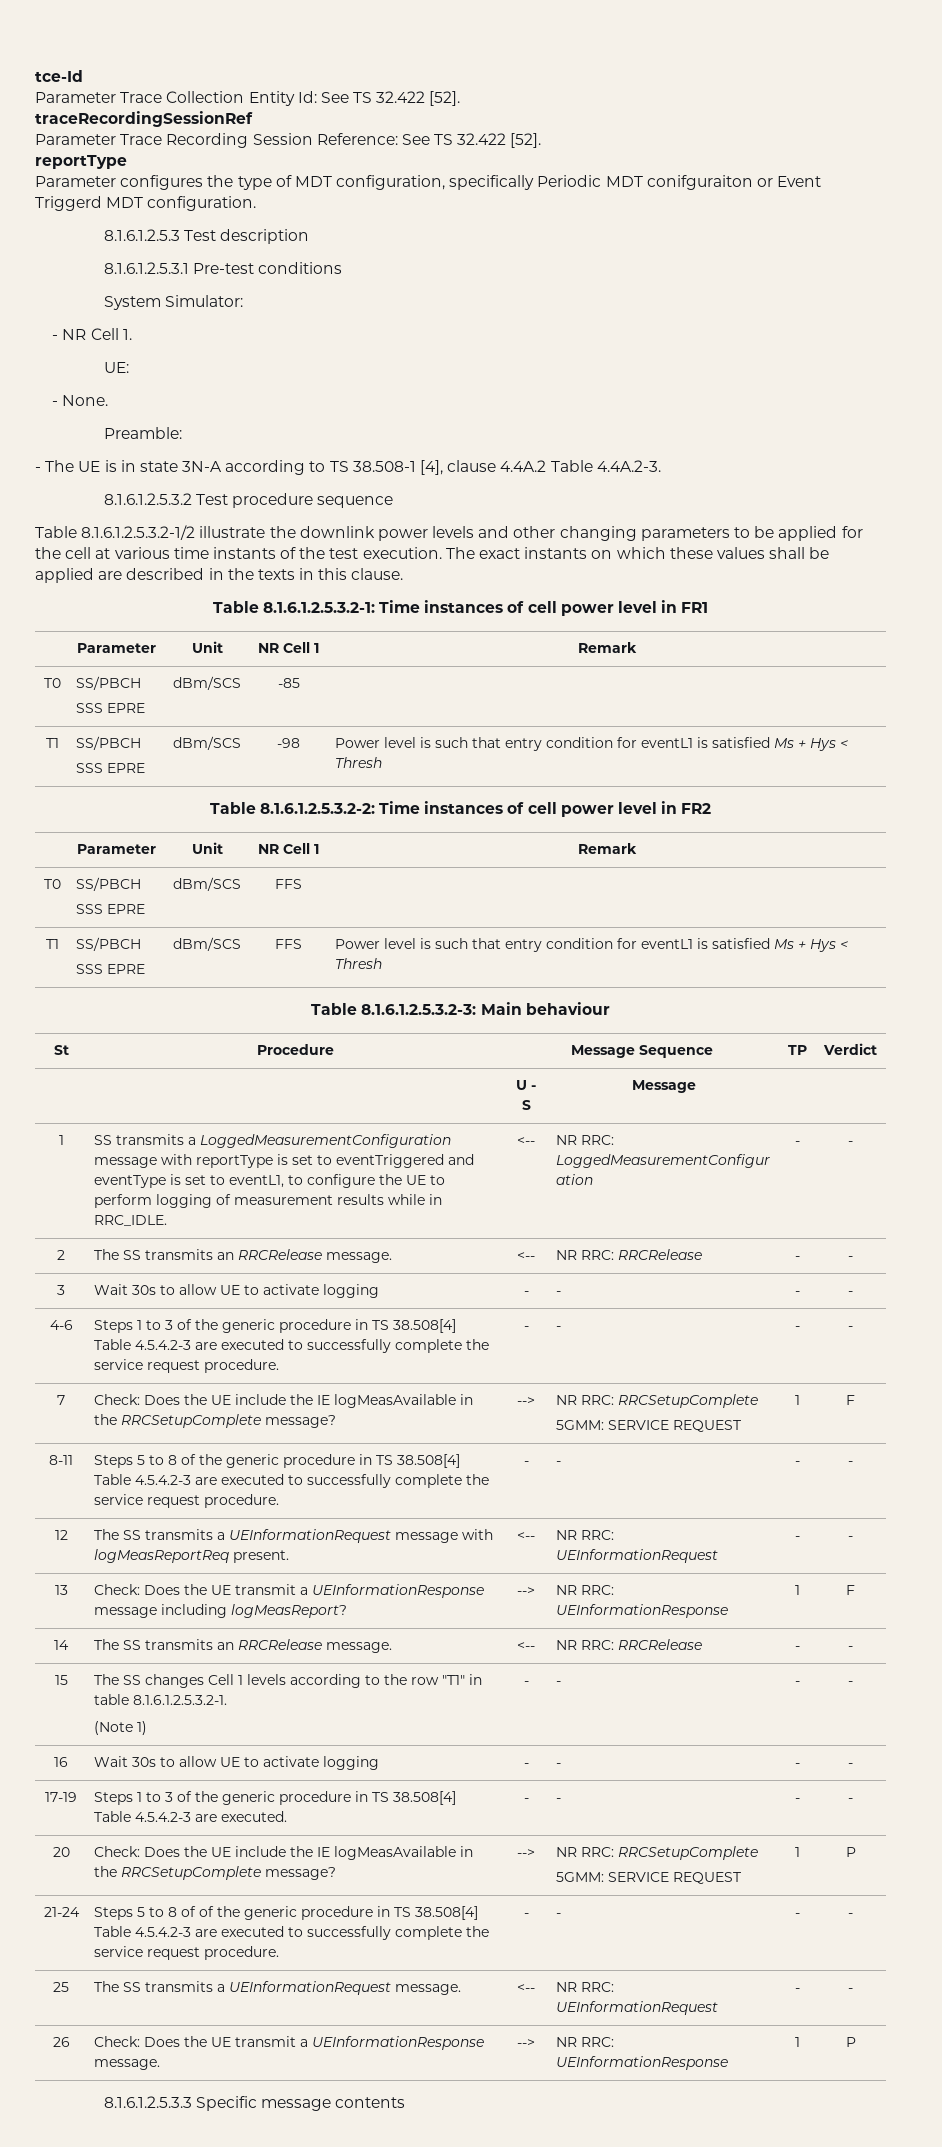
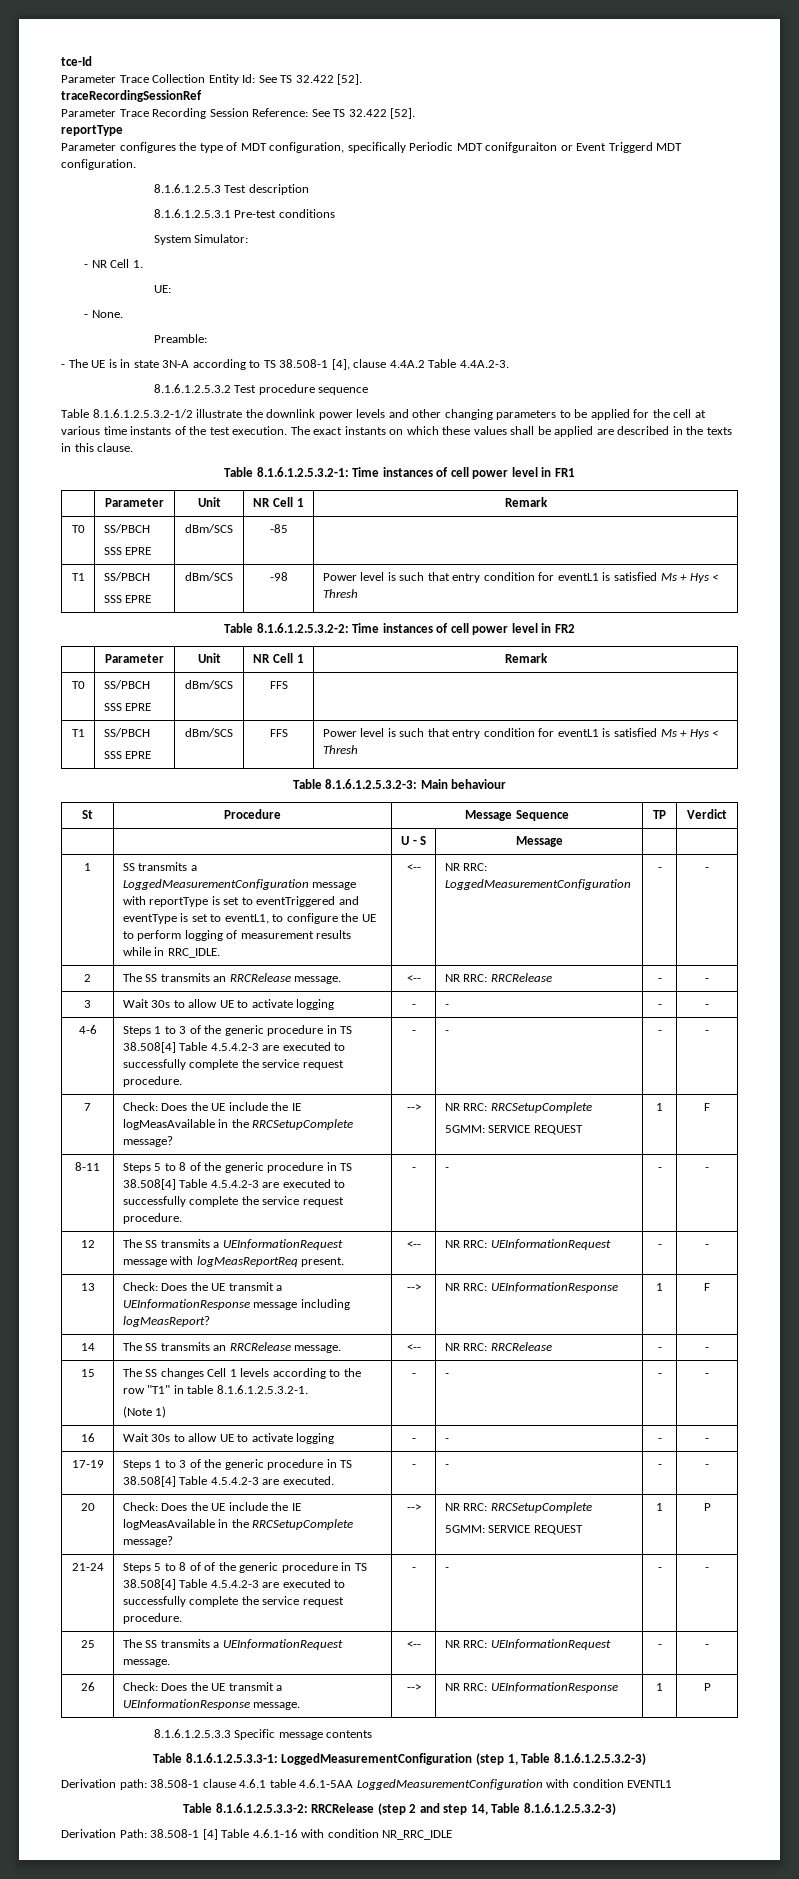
+ Table 8.1.6.1.2.5.3.3-1: LoggedMeasurementConfiguration (step 1, Table 8.1.6.1.2.5.3.2-3)
+ Derivation path: 38.508-1 clause 4.6.1 table 4.6.1-5AA LoggedMeasurementConfiguration with condition EVENTL1
+ Table 8.1.6.1.2.5.3.3-2: RRCRelease (step 2 and step 14, Table 8.1.6.1.2.5.3.2-3)
+ Derivation Path: 38.508-1 [4] Table 4.6.1-16 with condition NR_RRC_IDLE

